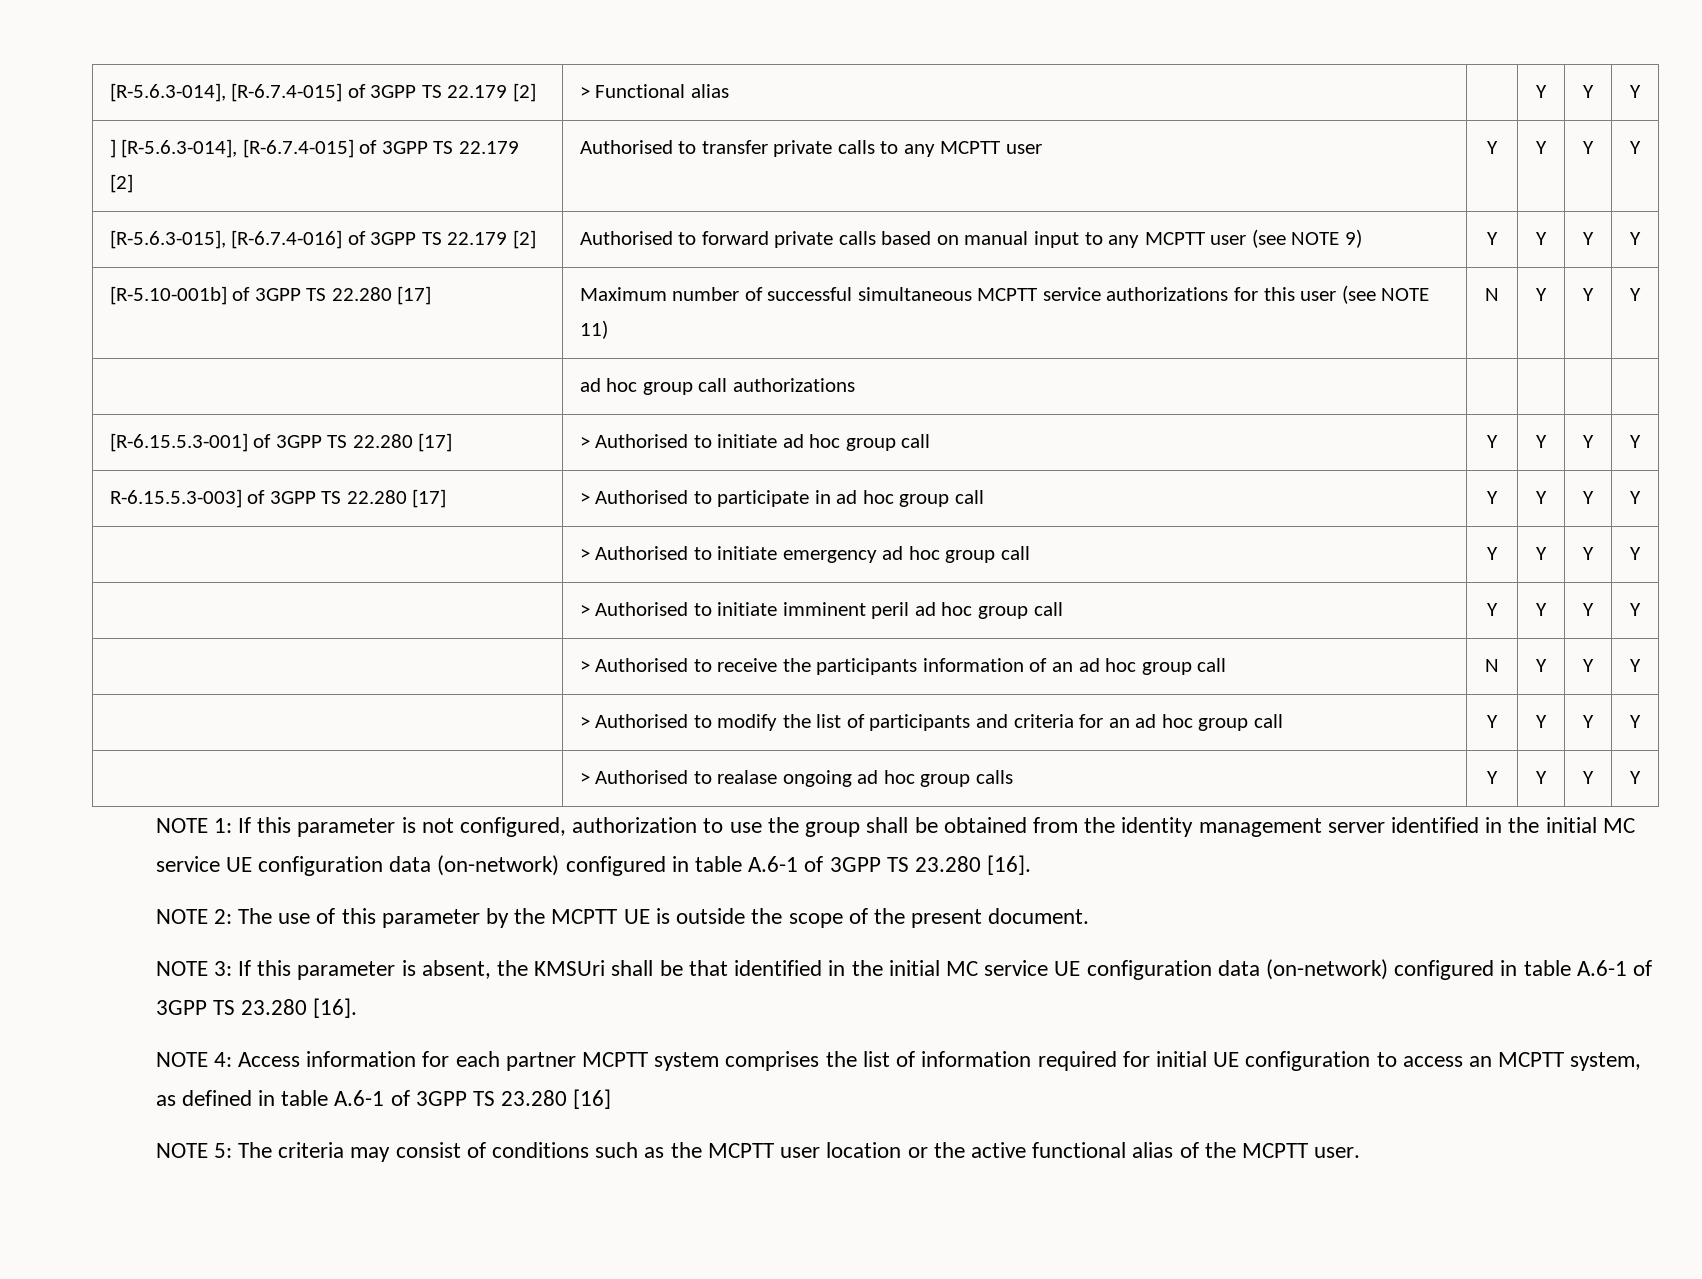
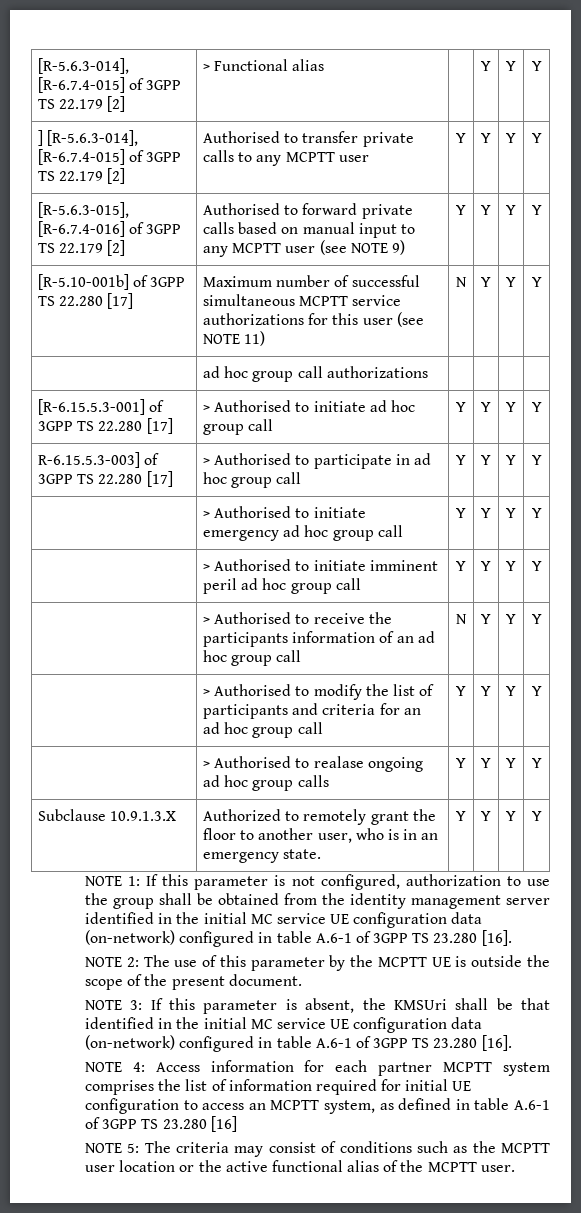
+ Subclause 10.9.1.3.X | Authorized to remotely grant the floor to another user, who is in an emergency state. | Y | Y | Y | Y

